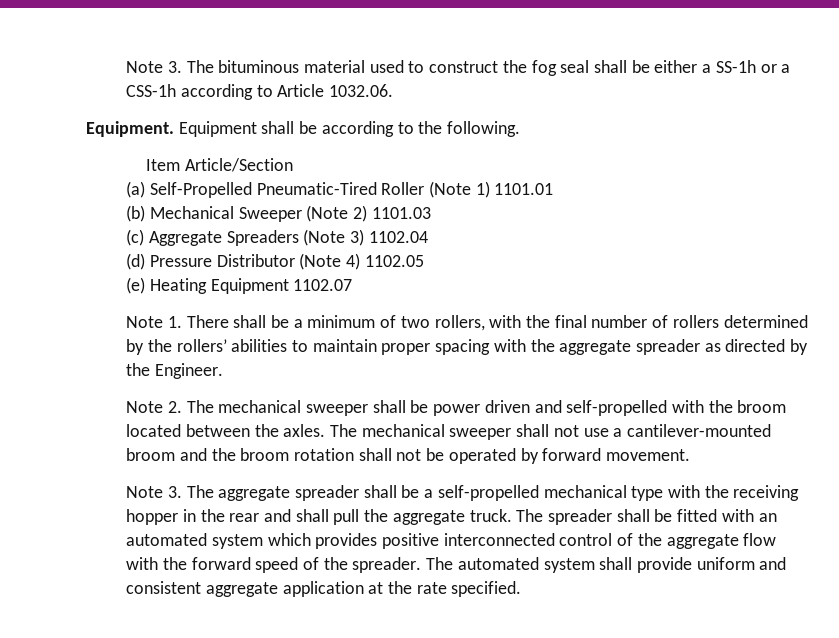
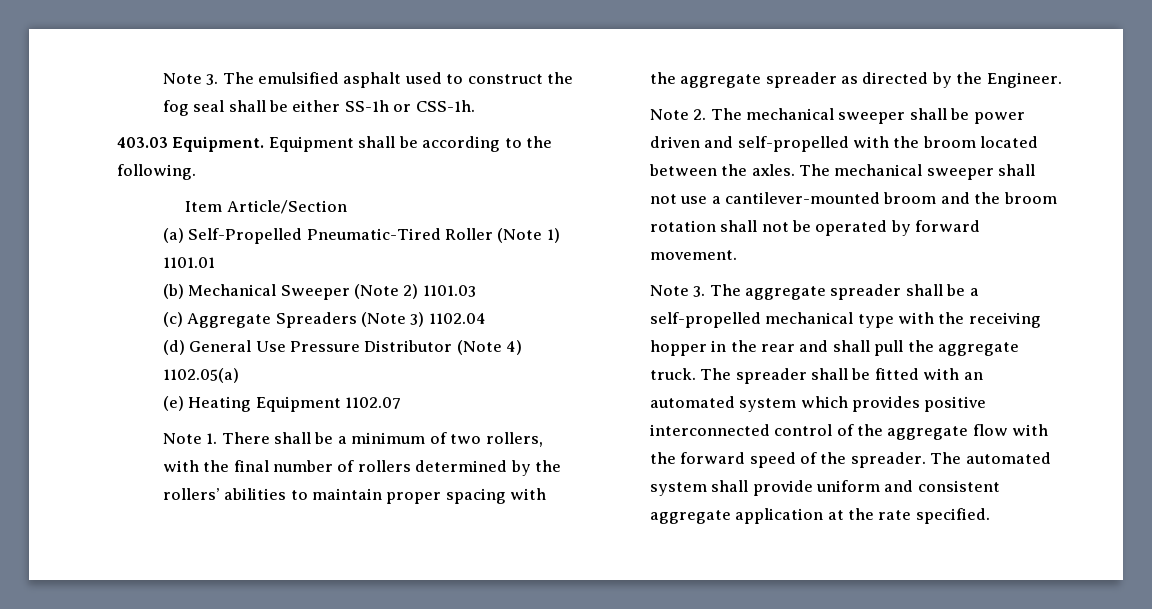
- Note 3. The bituminous material used to construct the fog seal shall be either a SS-1h or a CSS-1h according to Article 1032.06.
- Equipment.
+ Note 3. The emulsified asphalt used to construct the fog seal shall be either SS-1h or CSS-1h.
+ 403.03 Equipment.
- (d) Pressure Distributor (Note 4) 1102.05
+ (d) General Use Pressure Distributor (Note 4) 1102.05(a)

